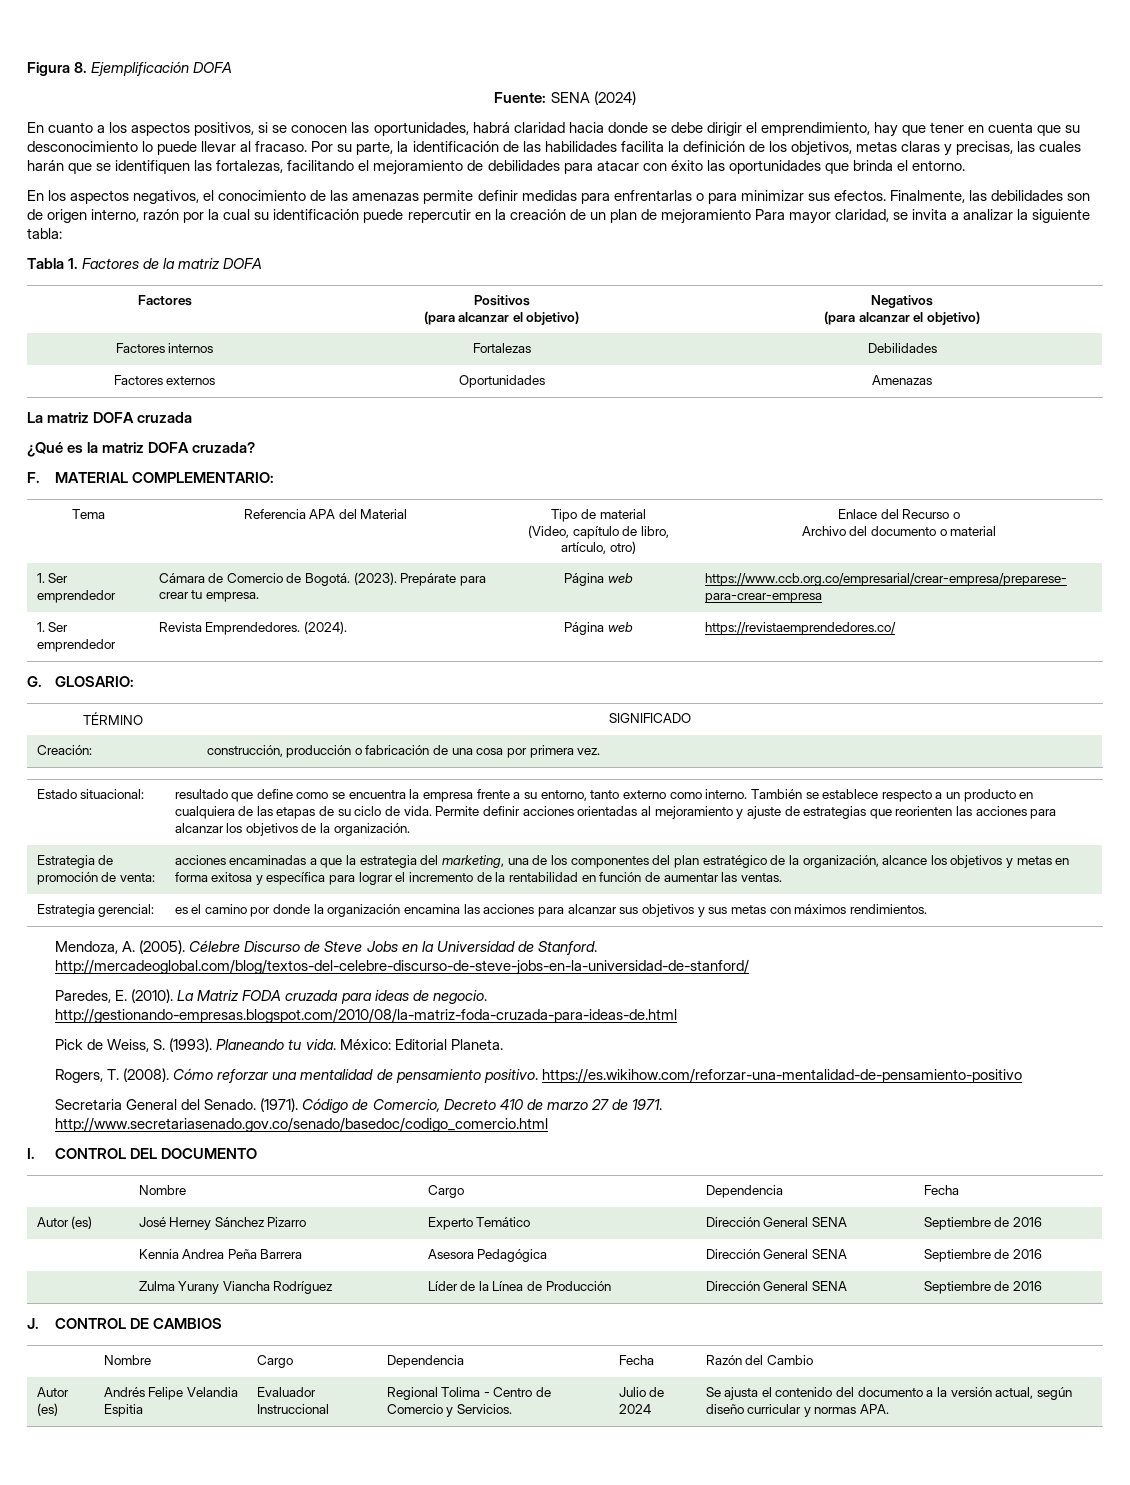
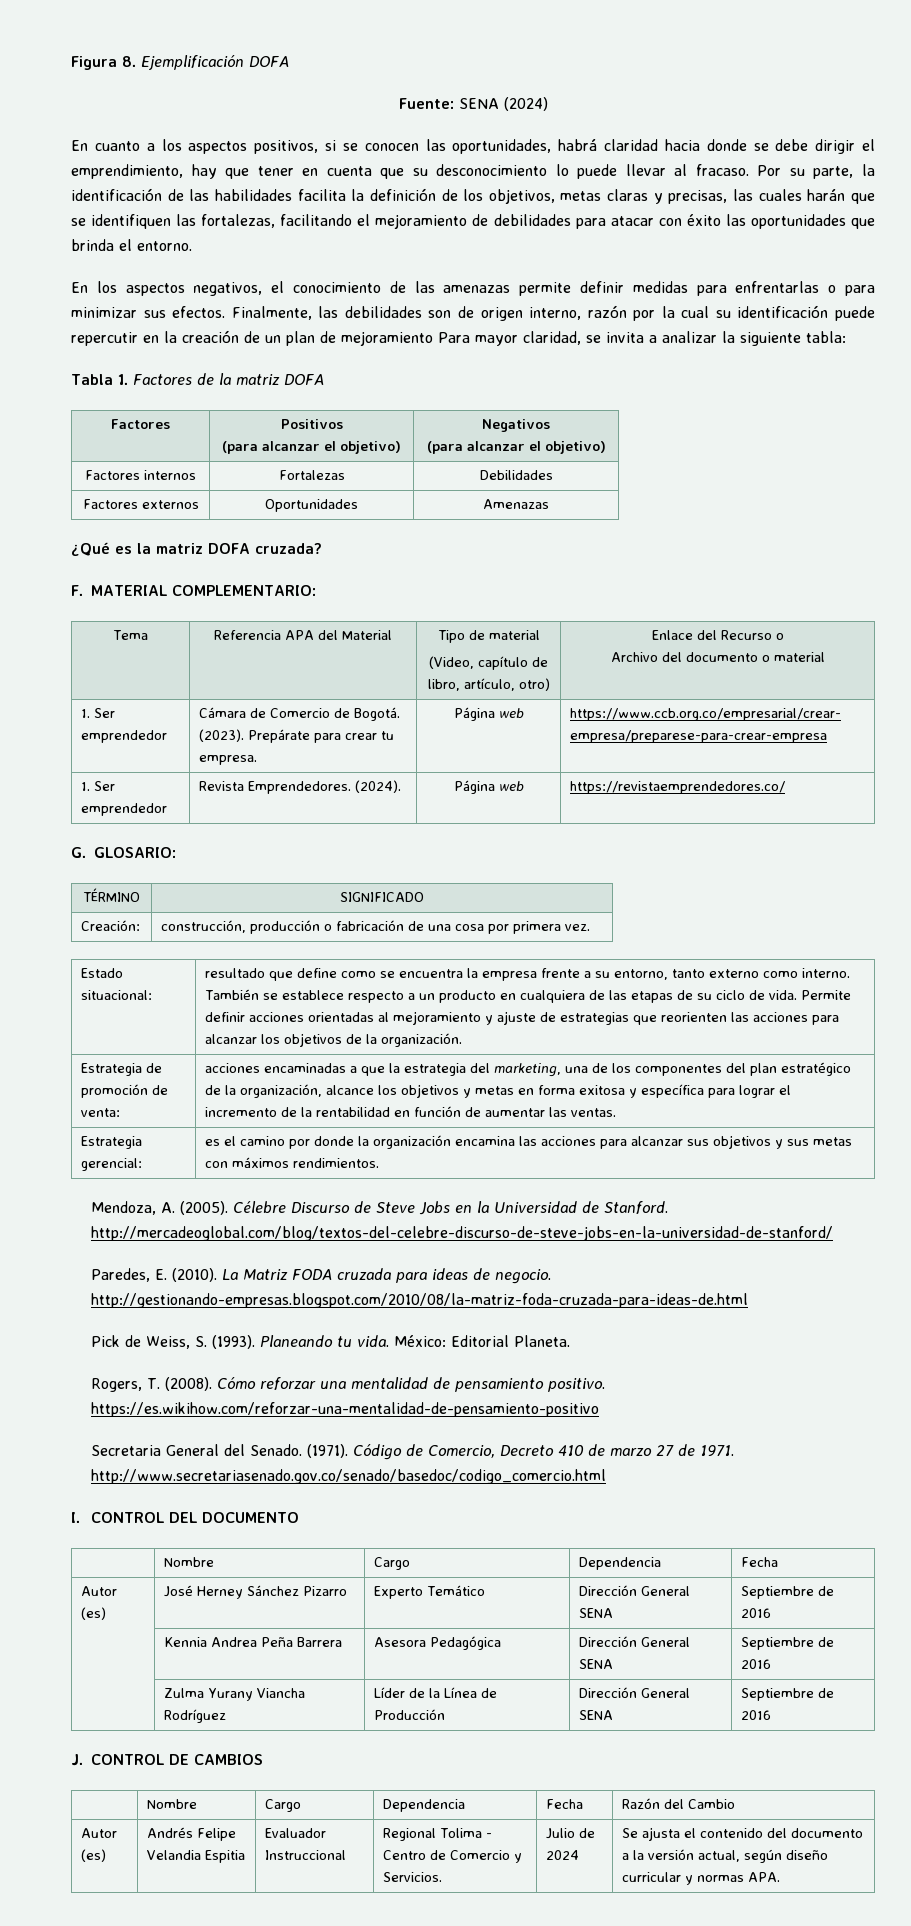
- La matriz DOFA cruzada

